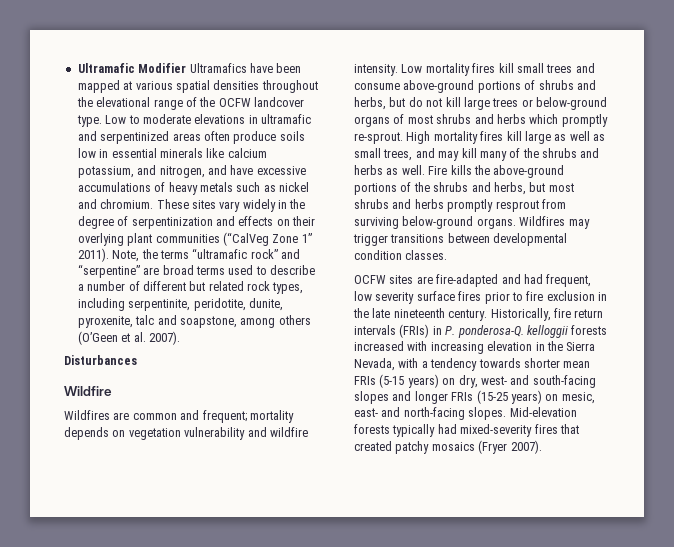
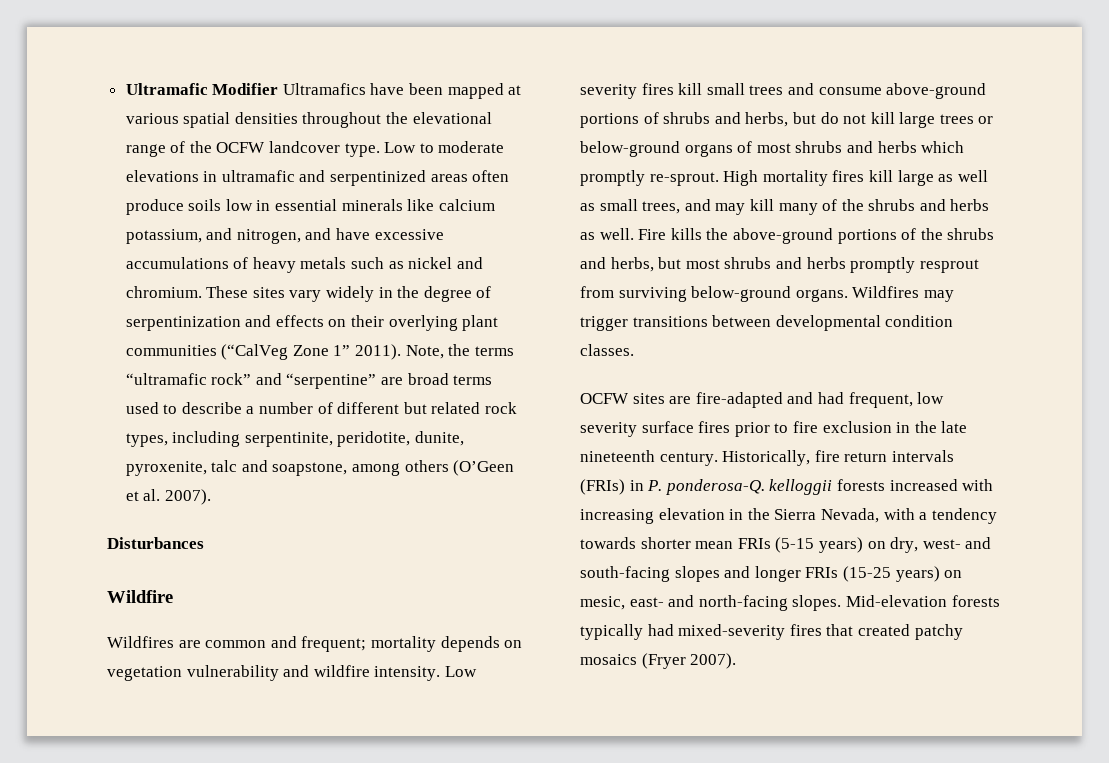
- Low mortality fires kill small trees and consume above-ground portions of shrubs and herbs, but do not kill large trees or below-ground organs of most shrubs and herbs which promptly re-sprout.
+ Low severity fires kill small trees and consume above-ground portions of shrubs and herbs, but do not kill large trees or below-ground organs of most shrubs and herbs which promptly re-sprout.

